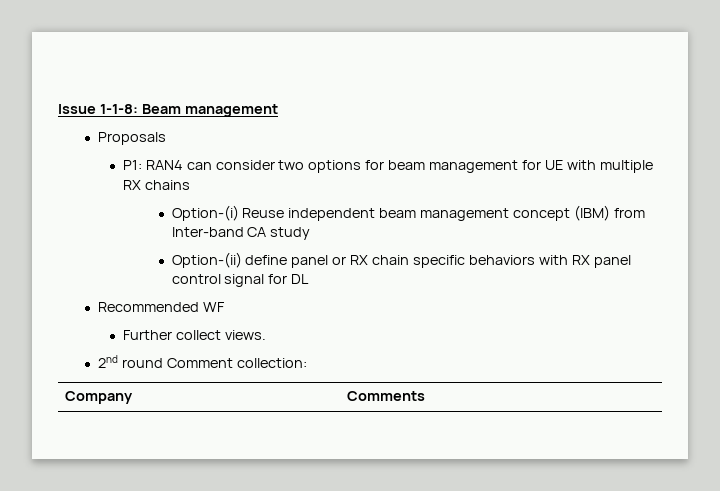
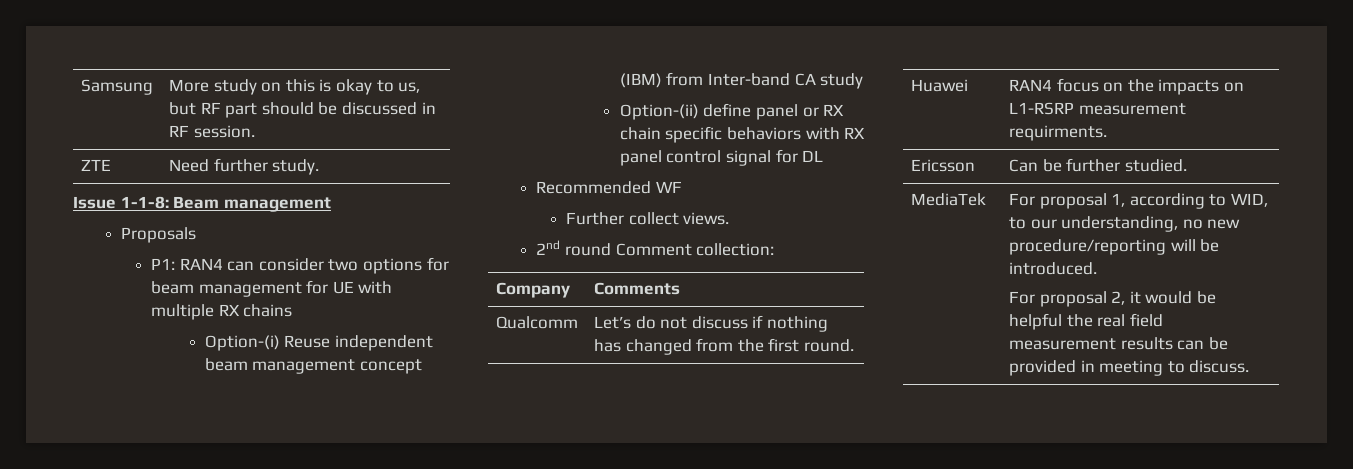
+ Samsung | More study on this is okay to us, but RF part should be discussed in RF session.
+ ZTE | Need further study.
+ Qualcomm | Let’s do not discuss if nothing has changed from the first round.
+ Huawei | RAN4 focus on the impacts on L1-RSRP measurement requirments.
+ Ericsson | Can be further studied.
+ MediaTek | For proposal 1, according to WID, to our understanding, no new procedure/reporting will be introduced.
+ For proposal 2, it would be helpful the real field measurement results can be provided in meeting to discuss.

